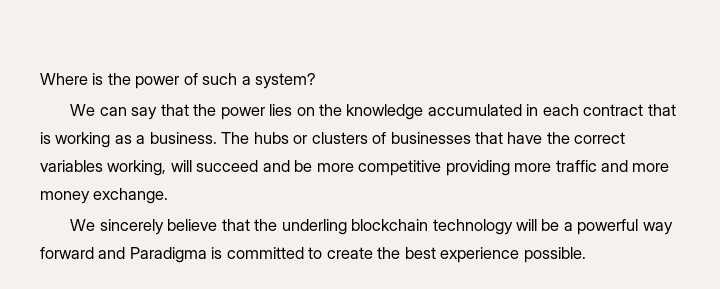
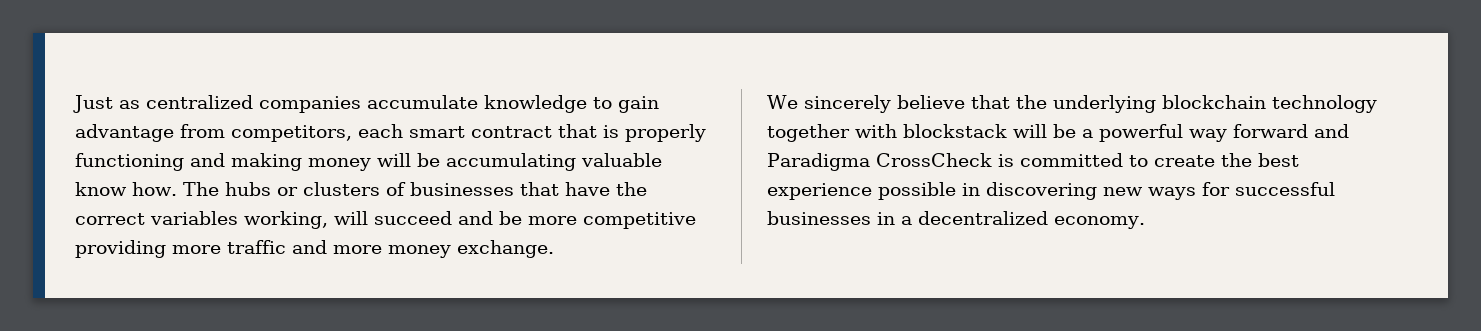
- Where is the power of such a system?
- We can say that the power lies on the knowledge accumulated in each contract that is working as a business.
+ Just as centralized companies accumulate knowledge to gain advantage from competitors, each smart contract that is properly functioning and making money will be accumulating valuable know how.
- We sincerely believe that the underling blockchain technology will be a powerful way forward and Paradigma is committed to create the best experience possible.
+ We sincerely believe that the underlying blockchain technology together with blockstack will be a powerful way forward and Paradigma CrossCheck is committed to create the best experience possible in discovering new ways for successful businesses in a decentralized economy.

